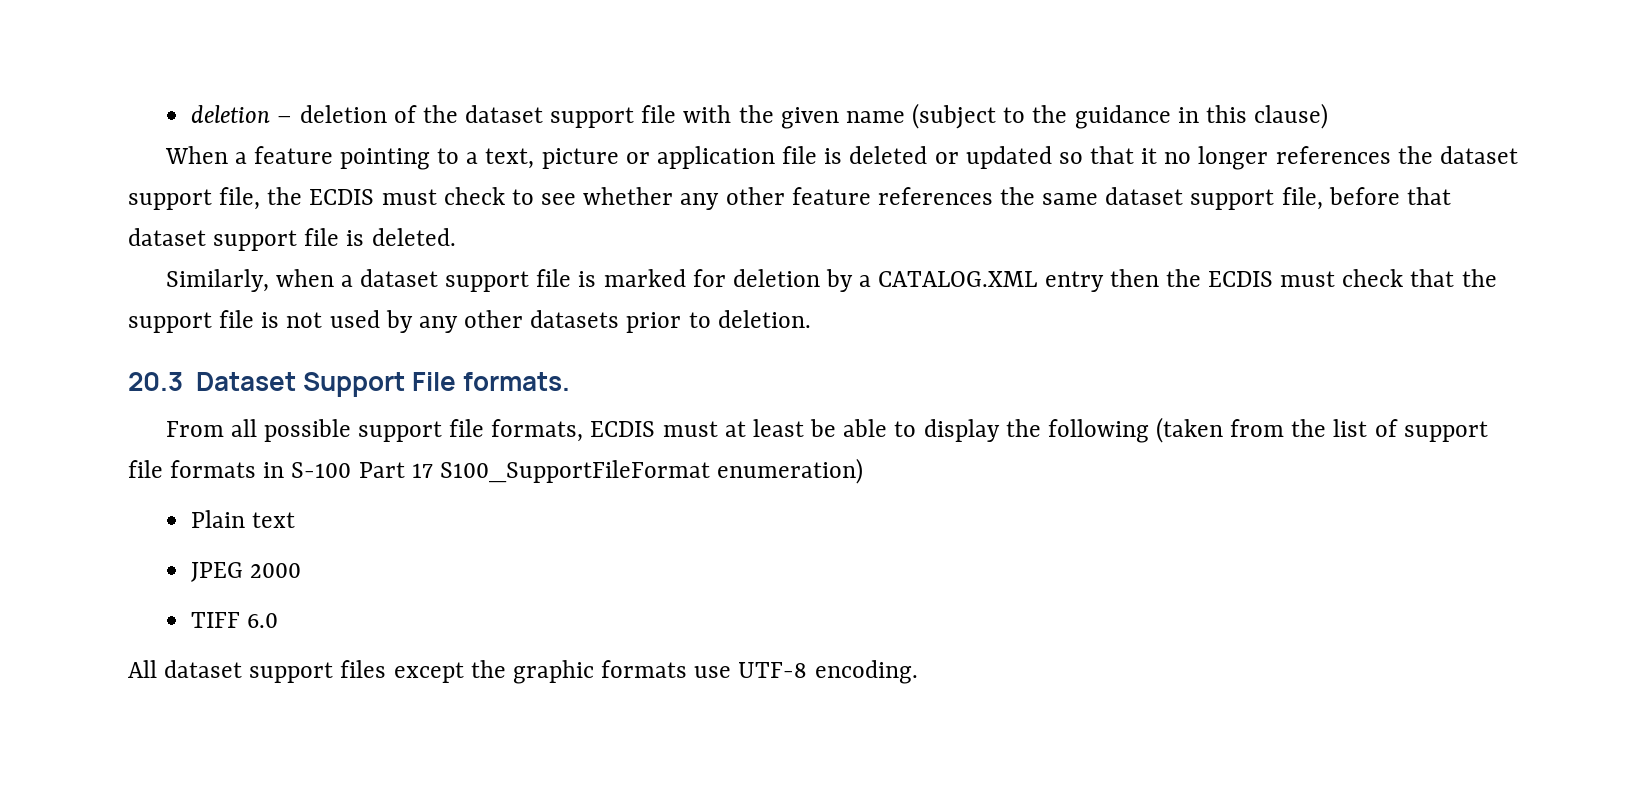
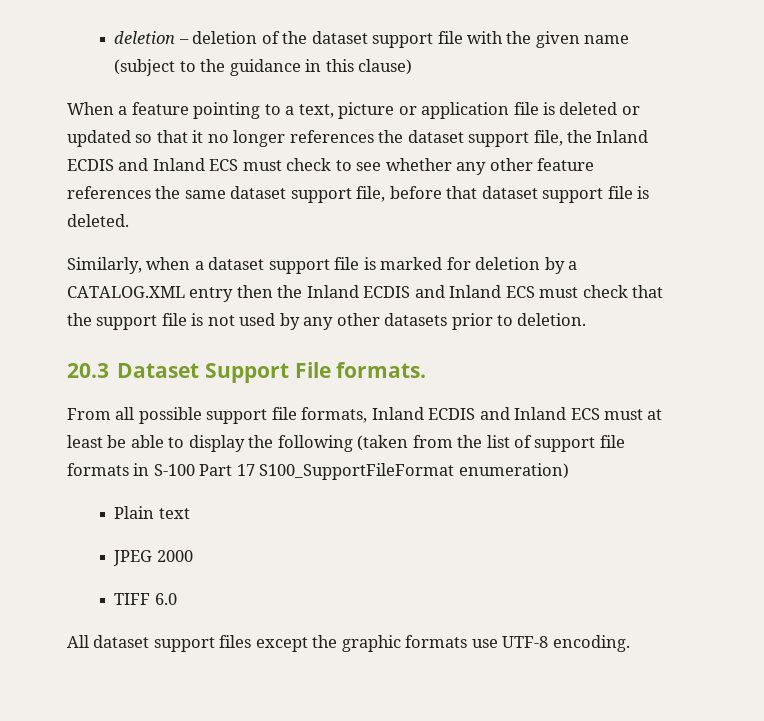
- When a feature pointing to a text, picture or application file is deleted or updated so that it no longer references the dataset support file, the ECDIS must check to see whether any other feature references the same dataset support file, before that dataset support file is deleted.
+ When a feature pointing to a text, picture or application file is deleted or updated so that it no longer references the dataset support file, the Inland ECDIS and Inland ECS must check to see whether any other feature references the same dataset support file, before that dataset support file is deleted.
- Similarly, when a dataset support file is marked for deletion by a CATALOG.XML entry then the ECDIS must check that the support file is not used by any other datasets prior to deletion.
+ Similarly, when a dataset support file is marked for deletion by a CATALOG.XML entry then the Inland ECDIS and Inland ECS must check that the support file is not used by any other datasets prior to deletion.
- From all possible support file formats, ECDIS must at least be able to display the following (taken from the list of support file formats in S-100 Part 17 S100_SupportFileFormat enumeration)
+ From all possible support file formats, Inland ECDIS and Inland ECS must at least be able to display the following (taken from the list of support file formats in S-100 Part 17 S100_SupportFileFormat enumeration)

